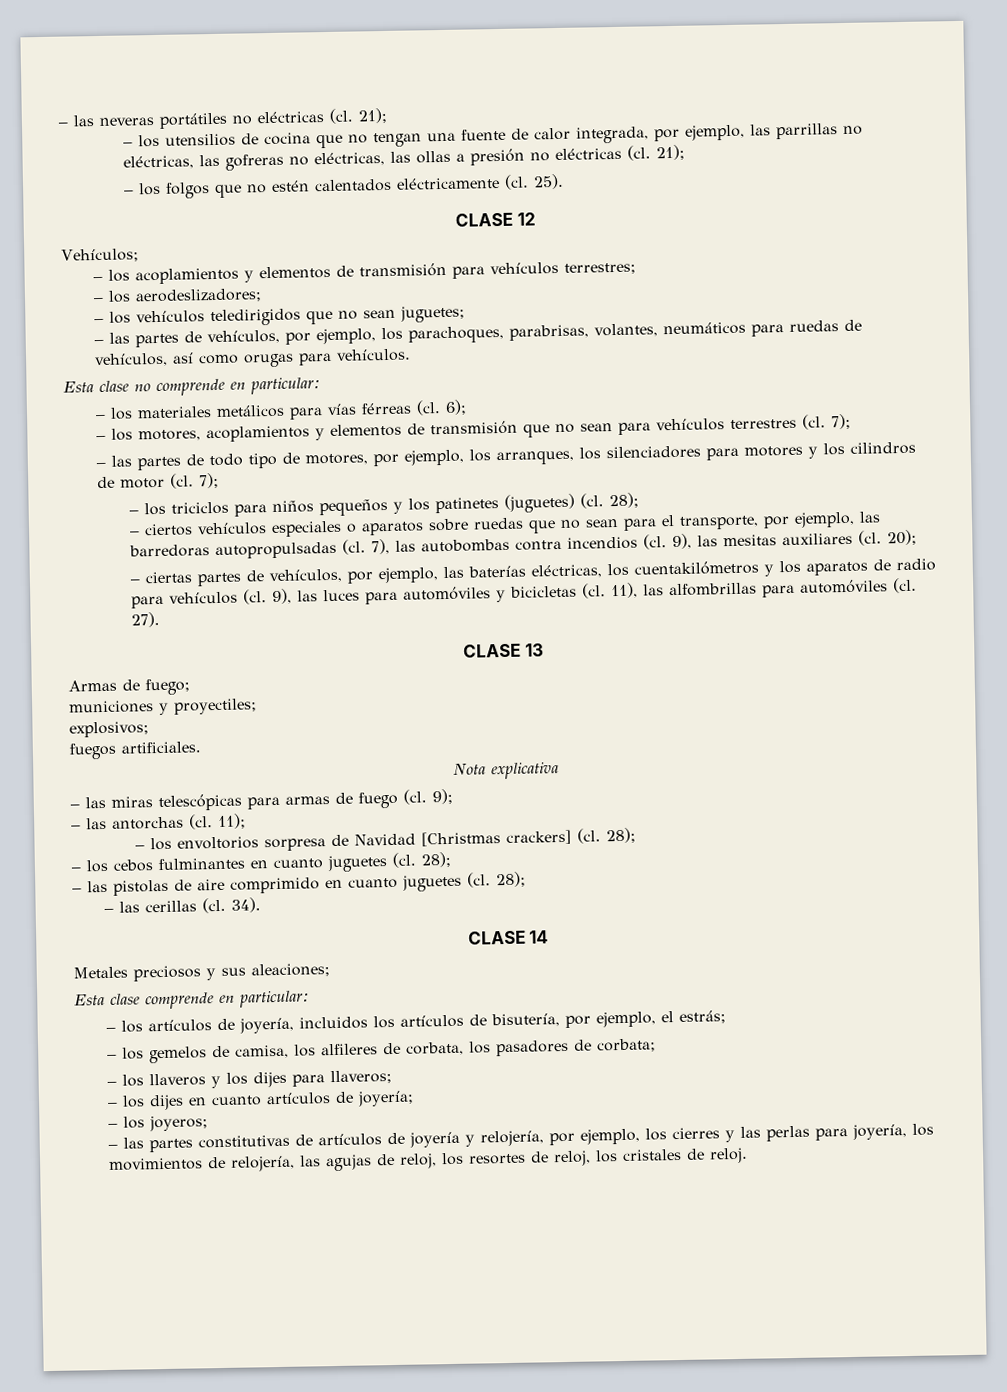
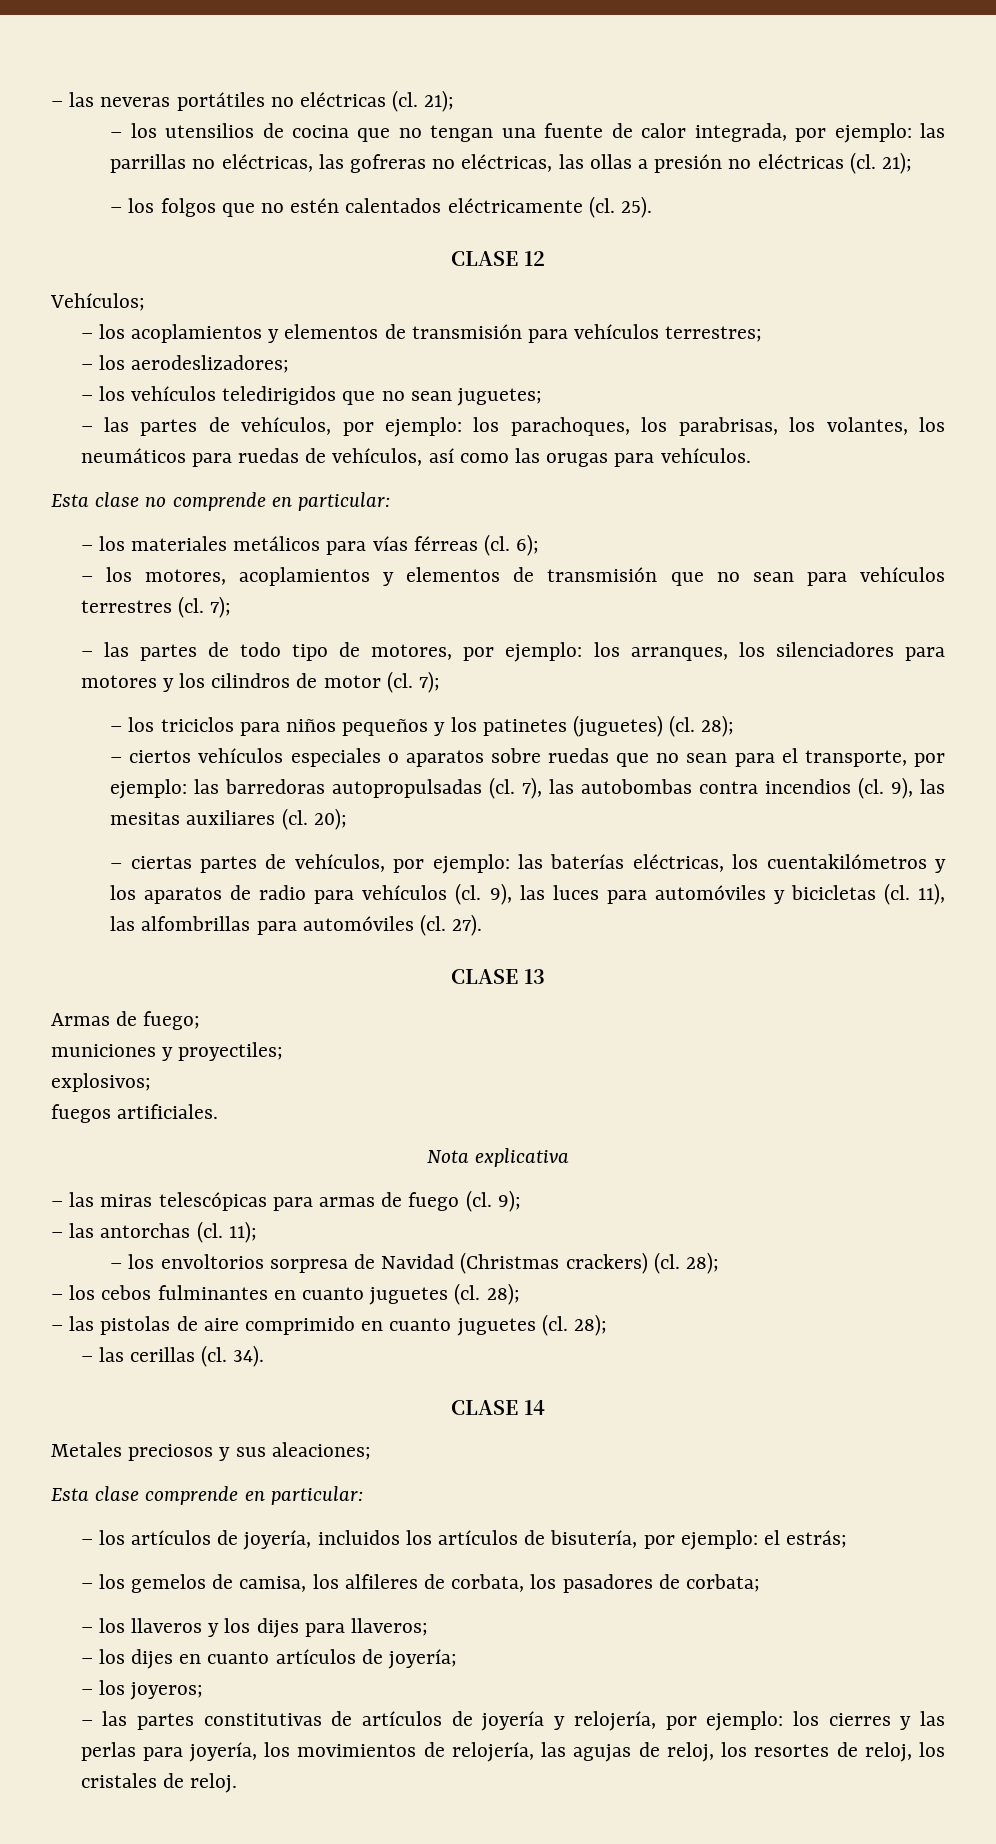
- – los utensilios de cocina que no tengan una fuente de calor integrada, por ejemplo, las parrillas no eléctricas, las gofreras no eléctricas, las ollas a presión no eléctricas (cl.
+ – los utensilios de cocina que no tengan una fuente de calor integrada, por ejemplo: las parrillas no eléctricas, las gofreras no eléctricas, las ollas a presión no eléctricas (cl.
- – las partes de vehículos, por ejemplo, los parachoques, parabrisas, volantes, neumáticos para ruedas de vehículos, así como orugas para vehículos.
+ – las partes de vehículos, por ejemplo: los parachoques, los parabrisas, los volantes, los neumáticos para ruedas de vehículos, así como las orugas para vehículos.
- – las partes de todo tipo de motores, por ejemplo, los arranques, los silenciadores para motores y los cilindros de motor (cl.
+ – las partes de todo tipo de motores, por ejemplo: los arranques, los silenciadores para motores y los cilindros de motor (cl.
- – ciertos vehículos especiales o aparatos sobre ruedas que no sean para el transporte, por ejemplo, las barredoras autopropulsadas (cl.
+ – ciertos vehículos especiales o aparatos sobre ruedas que no sean para el transporte, por ejemplo: las barredoras autopropulsadas (cl.
- – ciertas partes de vehículos, por ejemplo, las baterías eléctricas, los cuentakilómetros y los aparatos de radio para vehículos (cl.
+ – ciertas partes de vehículos, por ejemplo: las baterías eléctricas, los cuentakilómetros y los aparatos de radio para vehículos (cl.
- – los envoltorios sorpresa de Navidad [Christmas crackers] (cl.
+ – los envoltorios sorpresa de Navidad (Christmas crackers) (cl.
- – los artículos de joyería, incluidos los artículos de bisutería, por ejemplo, el estrás;
+ – los artículos de joyería, incluidos los artículos de bisutería, por ejemplo: el estrás;
- – las partes constitutivas de artículos de joyería y relojería, por ejemplo, los cierres y las perlas para joyería, los movimientos de relojería, las agujas de reloj, los resortes de reloj, los cristales de reloj.
+ – las partes constitutivas de artículos de joyería y relojería, por ejemplo: los cierres y las perlas para joyería, los movimientos de relojería, las agujas de reloj, los resortes de reloj, los cristales de reloj.

